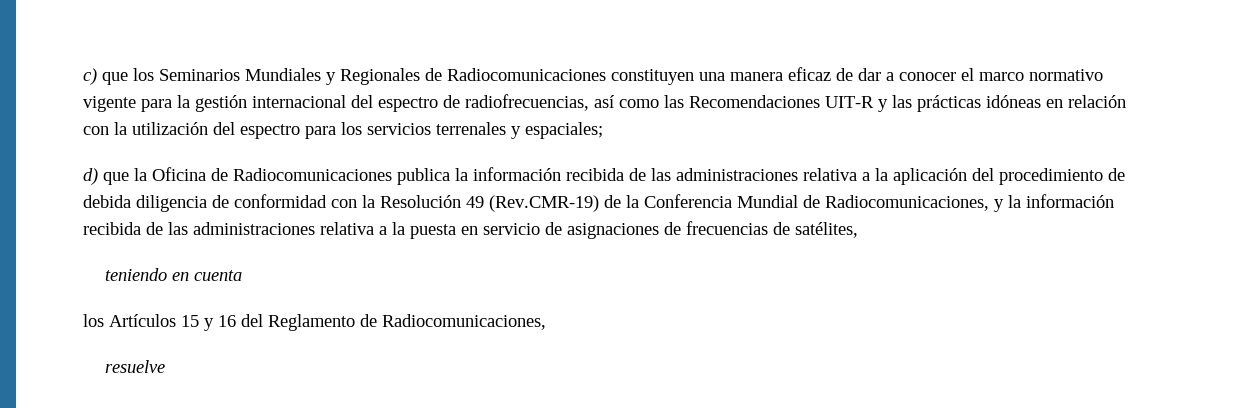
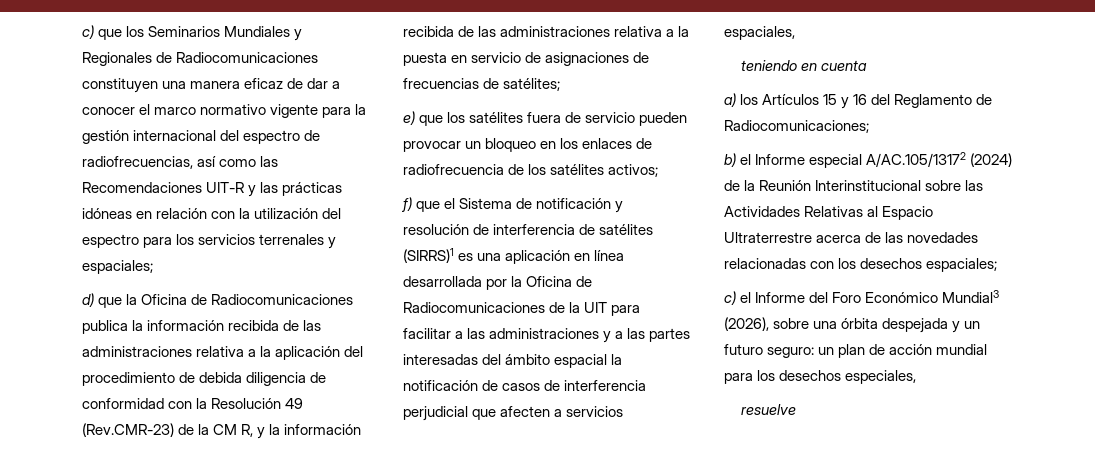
- d) que la Oficina de Radiocomunicaciones publica la información recibida de las administraciones relativa a la aplicación del procedimiento de debida diligencia de conformidad con la Resolución 49 (Rev.CMR-19) de la Conferencia Mundial de Radiocomunicaciones, y la información recibida de las administraciones relativa a la puesta en servicio de asignaciones de frecuencias de satélites,
+ d) que la Oficina de Radiocomunicaciones publica la información recibida de las administraciones relativa a la aplicación del procedimiento de debida diligencia de conformidad con la Resolución 49 (Rev.CMR-23) de la CM R, y la información recibida de las administraciones relativa a la puesta en servicio de asignaciones de frecuencias de satélites;
+ e) que los satélites fuera de servicio pueden provocar un bloqueo en los enlaces de radiofrecuencia de los satélites activos;
+ f) que el Sistema de notificación y resolución de interferencia de satélites (SIRRS)1 es una aplicación en línea desarrollada por la Oficina de Radiocomunicaciones de la UIT para facilitar a las administraciones y a las partes interesadas del ámbito espacial la notificación de casos de interferencia perjudicial que afecten a servicios espaciales,
- los Artículos 15 y 16 del Reglamento de Radiocomunicaciones,
+ a) los Artículos 15 y 16 del Reglamento de Radiocomunicaciones;
+ b) el Informe especial A/AC.105/13172 (2024) de la Reunión Interinstitucional sobre las Actividades Relativas al Espacio Ultraterrestre acerca de las novedades relacionadas con los desechos espaciales;
+ c) el Informe del Foro Económico Mundial3 (2026), sobre una órbita despejada y un futuro seguro: un plan de acción mundial para los desechos especiales,

